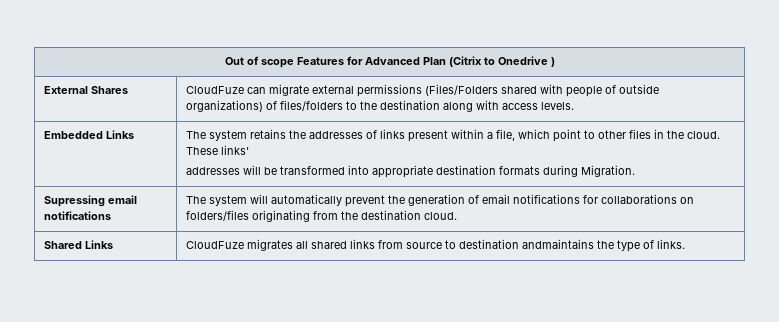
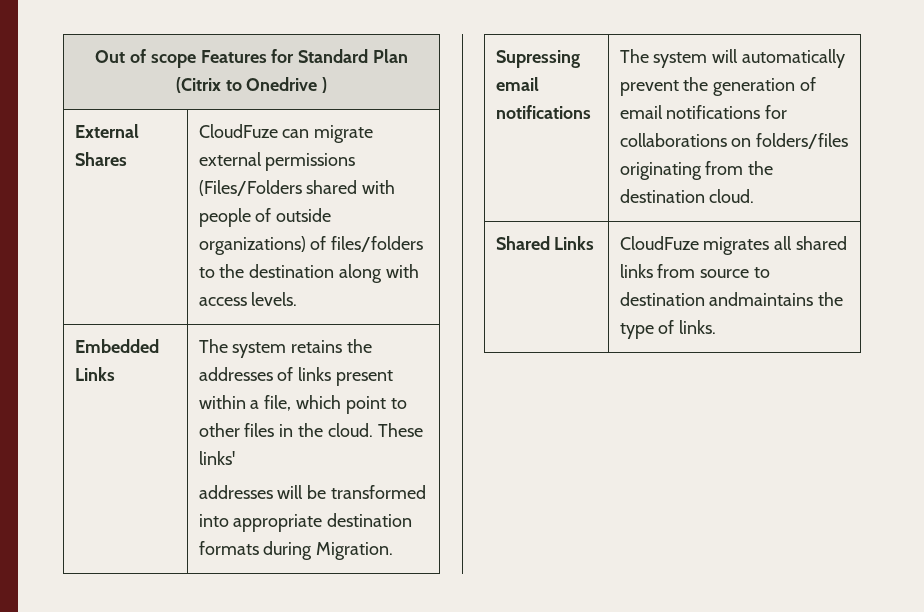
- Out of scope Features for Advanced Plan (Citrix to Onedrive )
+ Out of scope Features for Standard Plan (Citrix to Onedrive )

